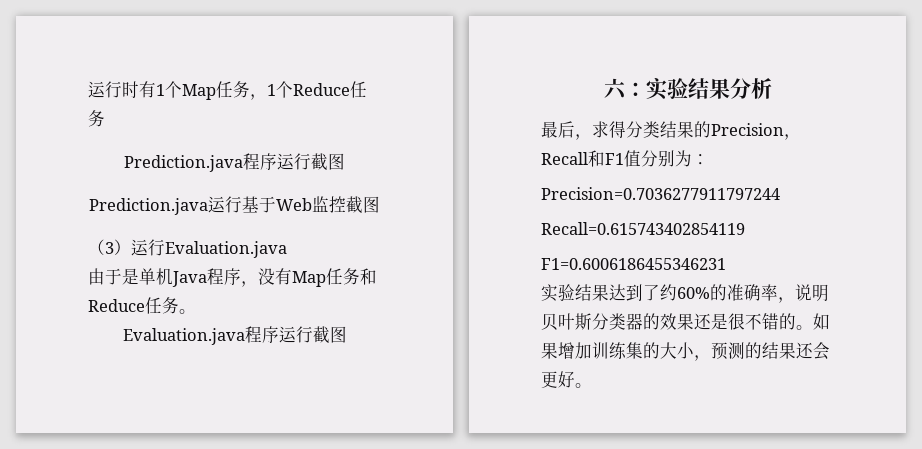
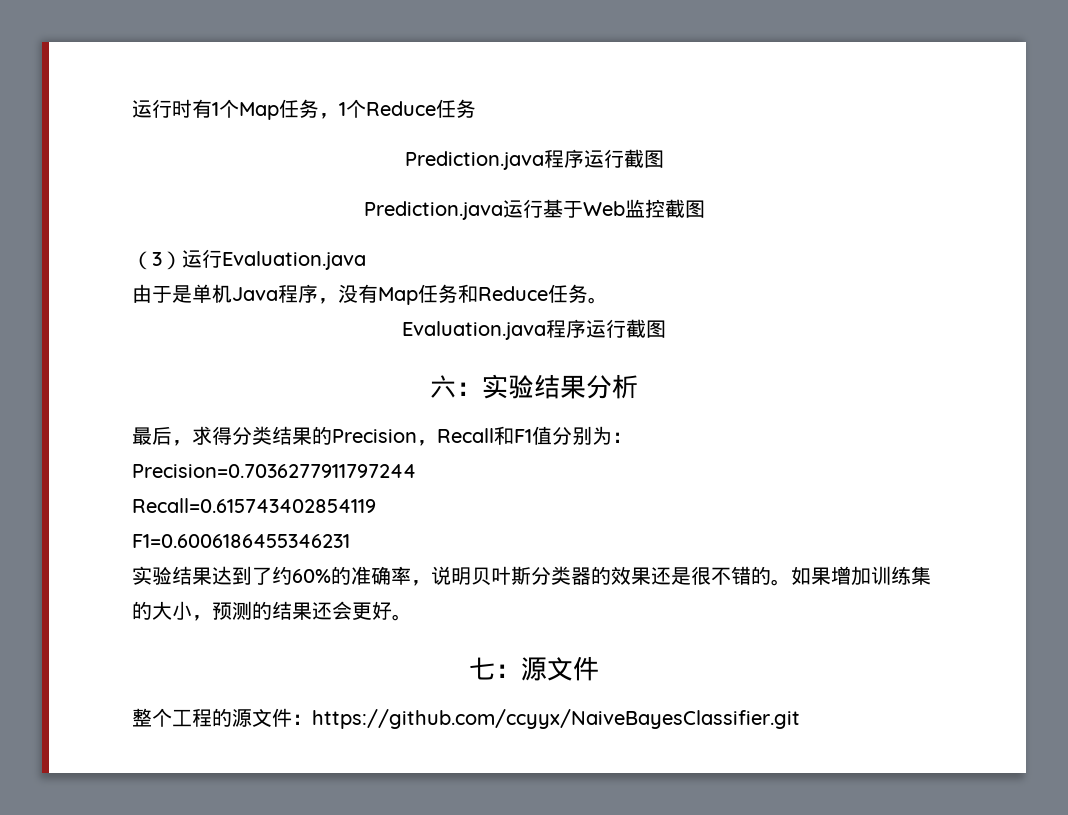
+ 七：源文件
+ 整个工程的源文件：https://github.com/ccyyx/NaiveBayesClassifier.git

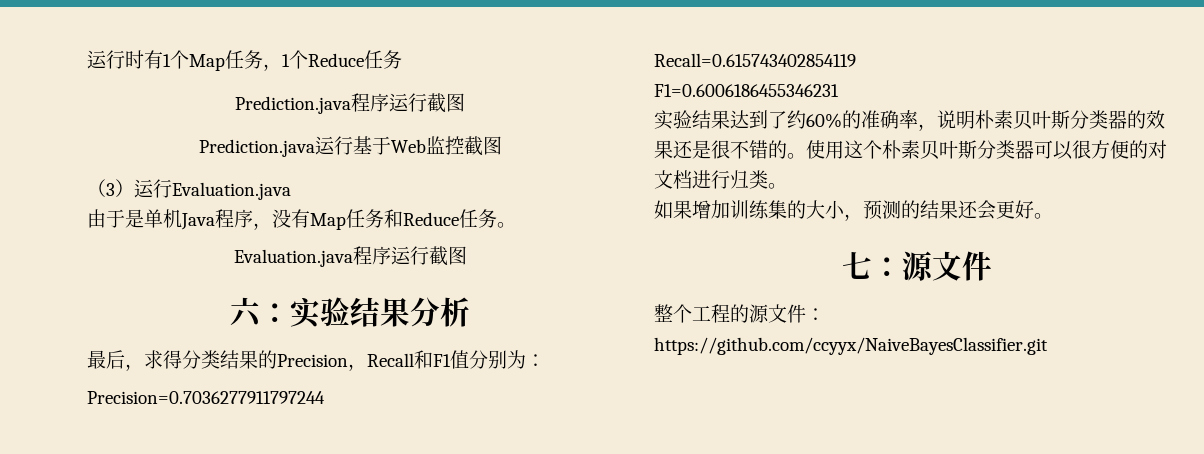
- 实验结果达到了约60%的准确率，说明贝叶斯分类器的效果还是很不错的。如果增加训练集的大小，预测的结果还会更好。
+ 实验结果达到了约60%的准确率，说明朴素贝叶斯分类器的效果还是很不错的。使用这个朴素贝叶斯分类器可以很方便的对文档进行归类。
+ 如果增加训练集的大小，预测的结果还会更好。

